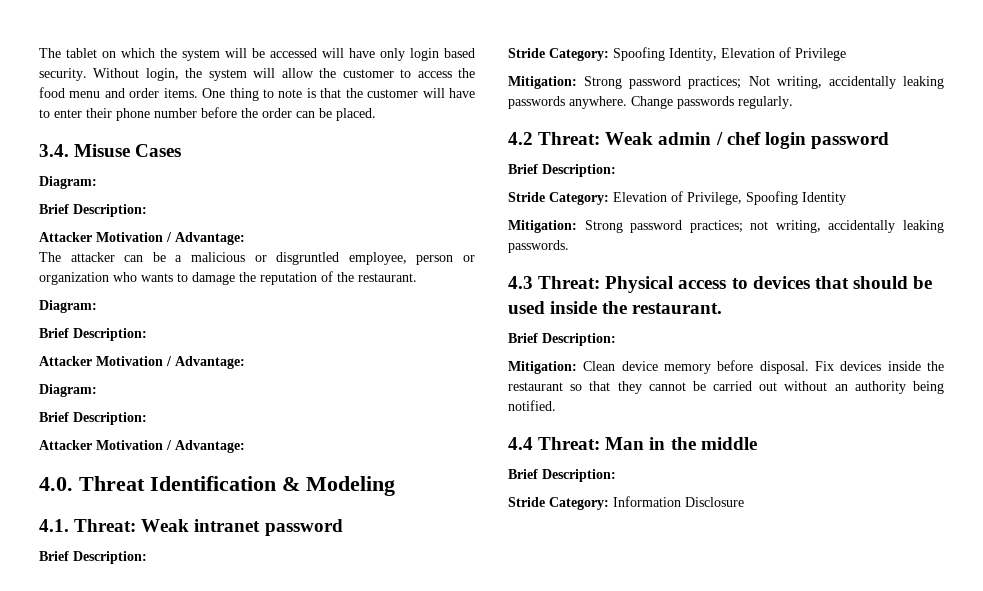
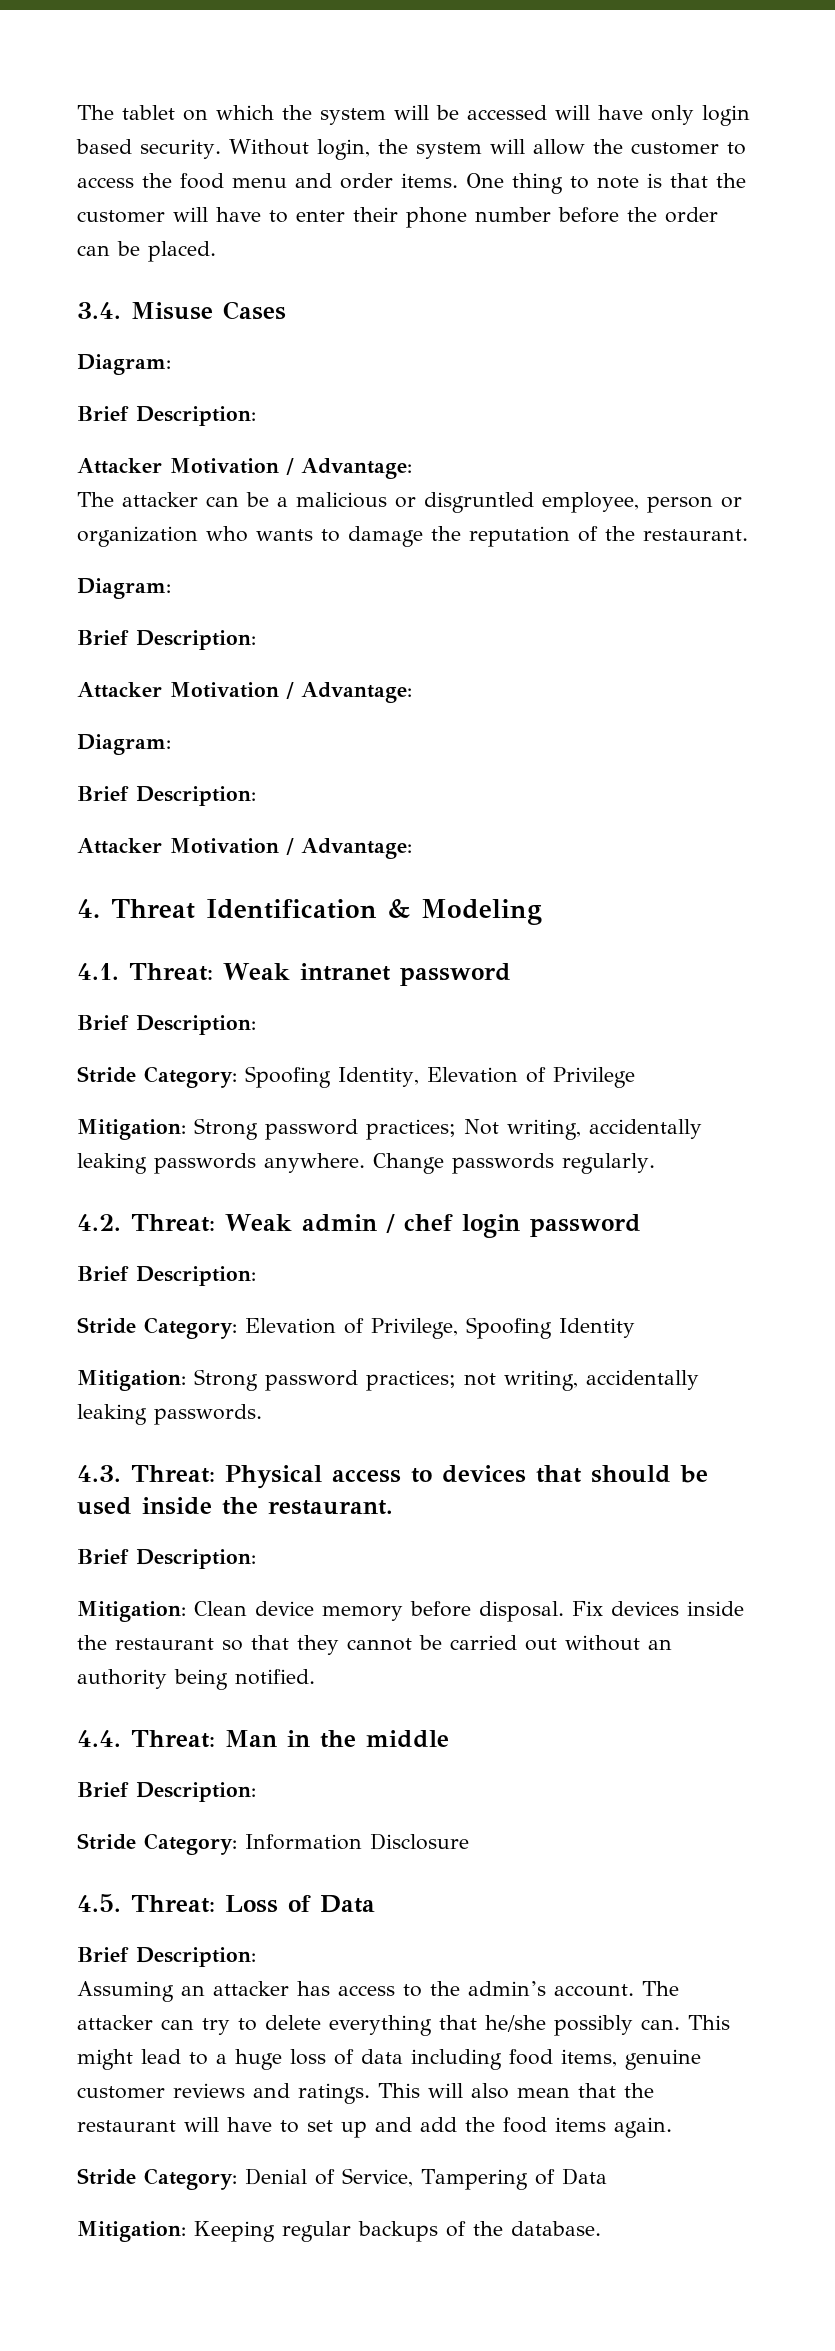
- 4.0. Threat Identification & Modeling
+ 4. Threat Identification & Modeling
- 4.2 Threat: Weak admin / chef login password
+ 4.2. Threat: Weak admin / chef login password
- 4.3 Threat: Physical access to devices that should be used inside the restaurant.
+ 4.3. Threat: Physical access to devices that should be used inside the restaurant.
- 4.4 Threat: Man in the middle
+ 4.4. Threat: Man in the middle
+ 4.5. Threat: Loss of Data
+ Brief Description:
+ Assuming an attacker has access to the admin’s account. The attacker can try to delete everything that he/she possibly can. This might lead to a huge loss of data including food items, genuine customer reviews and ratings. This will also mean that the restaurant will have to set up and add the food items again.
+ Stride Category: Denial of Service, Tampering of Data
+ Mitigation: Keeping regular backups of the database.

